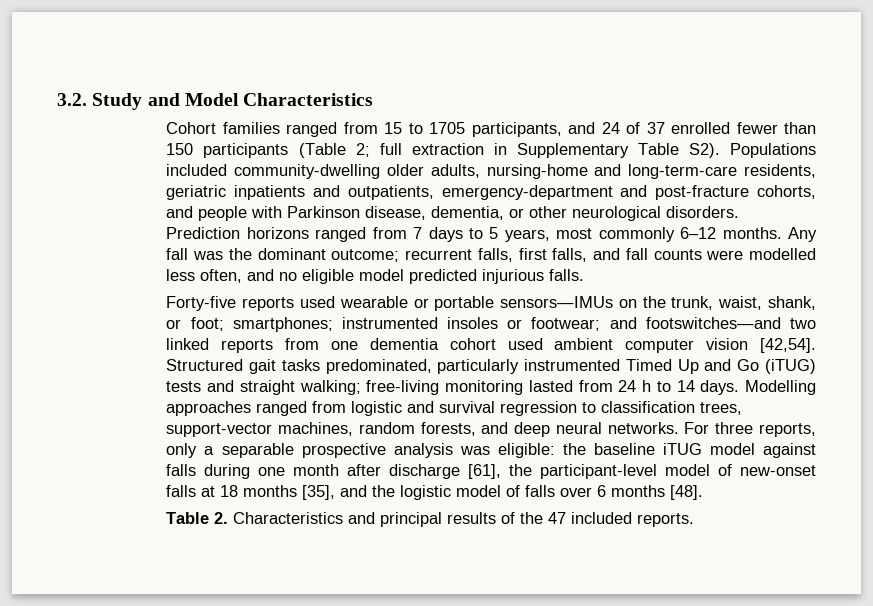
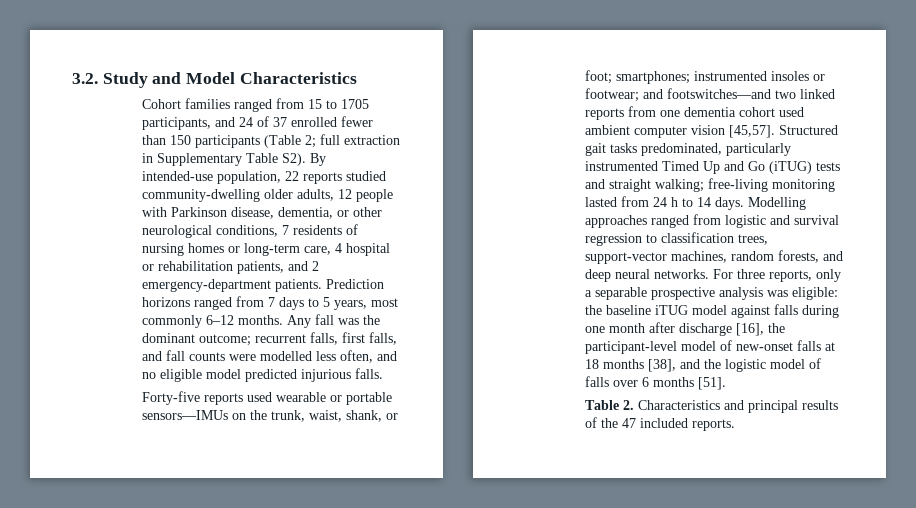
- Cohort families ranged from 15 to 1705 participants, and 24 of 37 enrolled fewer than 150 participants (Table 2; full extraction in Supplementary Table S2). Populations included community-dwelling older adults, nursing-home and long-term-care residents, geriatric inpatients and outpatients, emergency-department and post-fracture cohorts, and people with Parkinson disease, dementia, or other neurological disorders.
+ Cohort families ranged from 15 to 1705 participants, and 24 of 37 enrolled fewer than 150 participants (Table 2; full extraction in Supplementary Table S2). By intended-use population, 22 reports studied community-dwelling older adults, 12 people with Parkinson disease, dementia, or other neurological conditions, 7 residents of nursing homes or long-term care, 4 hospital or rehabilitation patients, and 2 emergency-department patients.
- Forty-five reports used wearable or portable sensors—IMUs on the trunk, waist, shank, or foot; smartphones; instrumented insoles or footwear; and footswitches—and two linked reports from one dementia cohort used ambient computer vision [42,54].
+ Forty-five reports used wearable or portable sensors—IMUs on the trunk, waist, shank, or foot; smartphones; instrumented insoles or footwear; and footswitches—and two linked reports from one dementia cohort used ambient computer vision [45,57].
- For three reports, only a separable prospective analysis was eligible: the baseline iTUG model against falls during one month after discharge [61], the participant-level model of new-onset falls at 18 months [35], and the logistic model of falls over 6 months [48].
+ For three reports, only a separable prospective analysis was eligible: the baseline iTUG model against falls during one month after discharge [16], the participant-level model of new-onset falls at 18 months [38], and the logistic model of falls over 6 months [51].

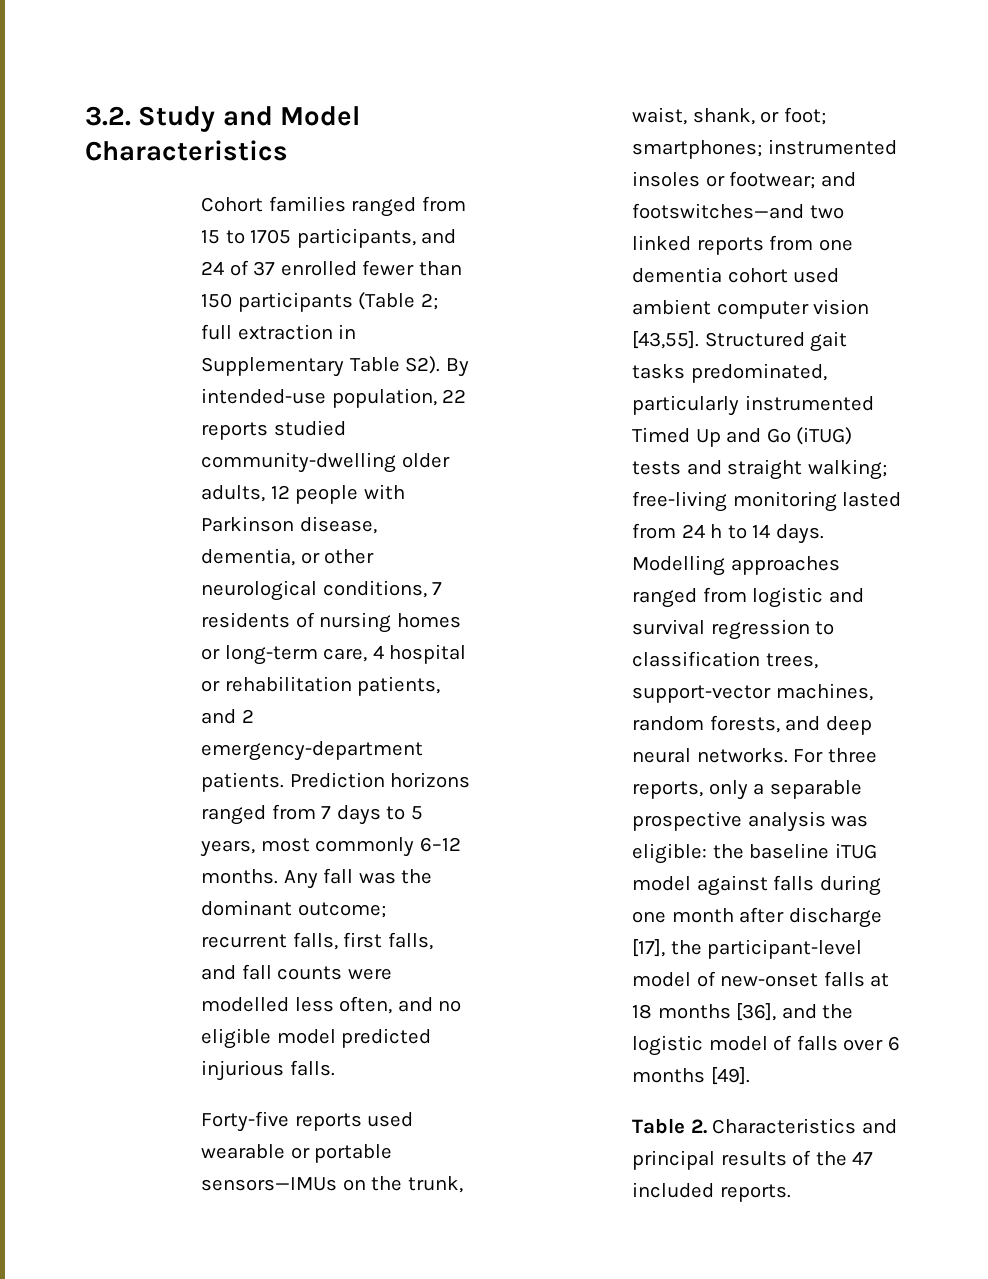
- Forty-five reports used wearable or portable sensors—IMUs on the trunk, waist, shank, or foot; smartphones; instrumented insoles or footwear; and footswitches—and two linked reports from one dementia cohort used ambient computer vision [45,57].
+ Forty-five reports used wearable or portable sensors—IMUs on the trunk, waist, shank, or foot; smartphones; instrumented insoles or footwear; and footswitches—and two linked reports from one dementia cohort used ambient computer vision [43,55].
- For three reports, only a separable prospective analysis was eligible: the baseline iTUG model against falls during one month after discharge [16], the participant-level model of new-onset falls at 18 months [38], and the logistic model of falls over 6 months [51].
+ For three reports, only a separable prospective analysis was eligible: the baseline iTUG model against falls during one month after discharge [17], the participant-level model of new-onset falls at 18 months [36], and the logistic model of falls over 6 months [49].

